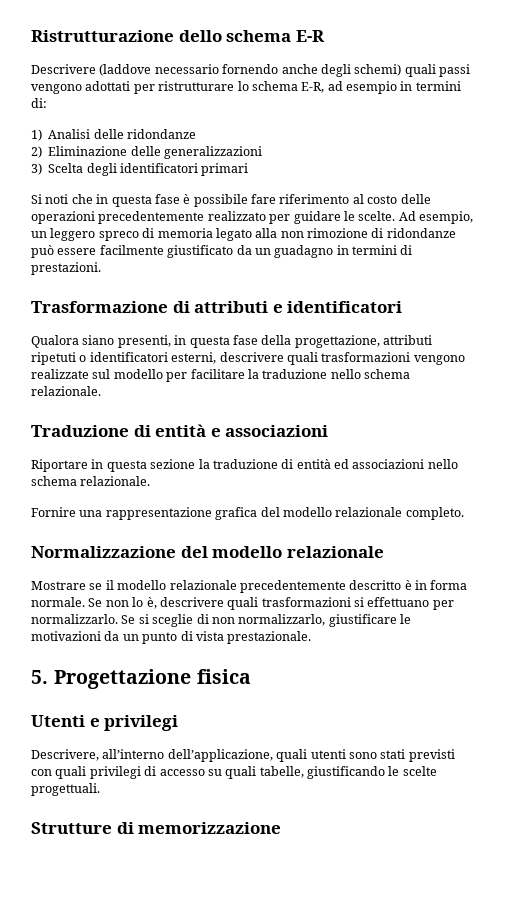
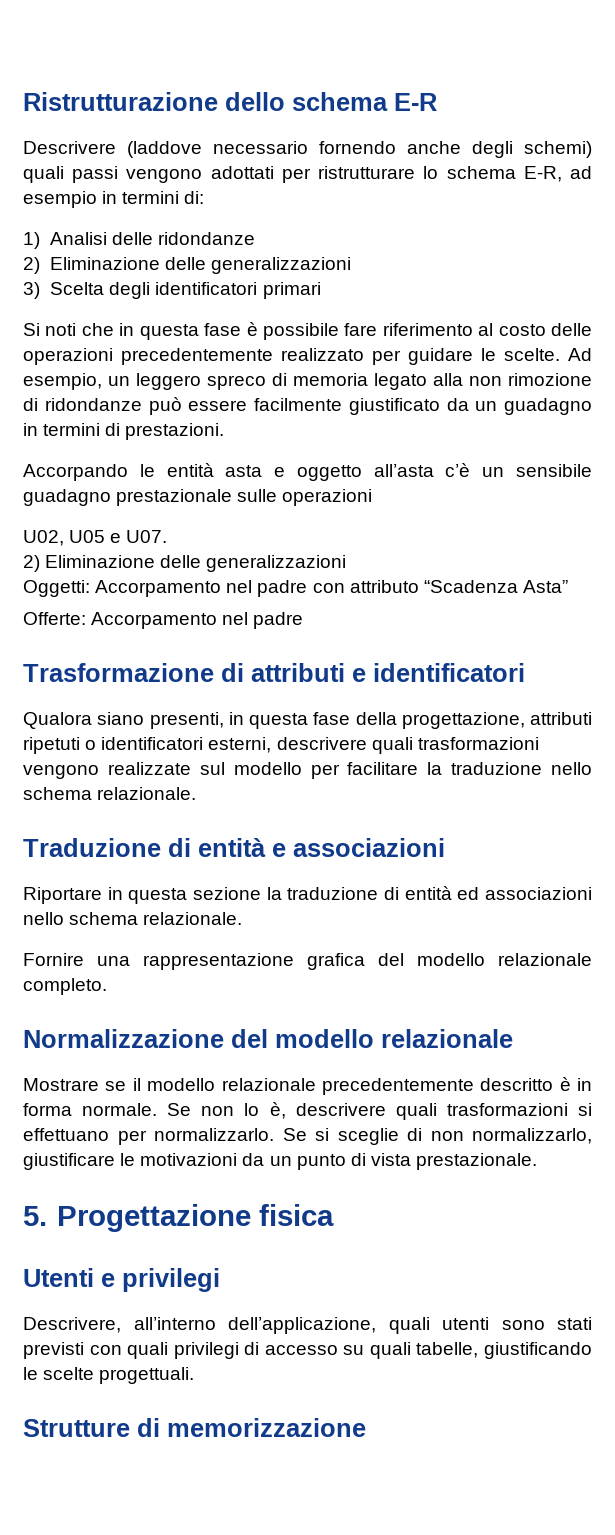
+ Accorpando le entità asta e oggetto all’asta c’è un sensibile guadagno prestazionale sulle operazioni
+ U02, U05 e U07.
+ 2) Eliminazione delle generalizzazioni
+ Oggetti: Accorpamento nel padre con attributo “Scadenza Asta”
+ Offerte: Accorpamento nel padre

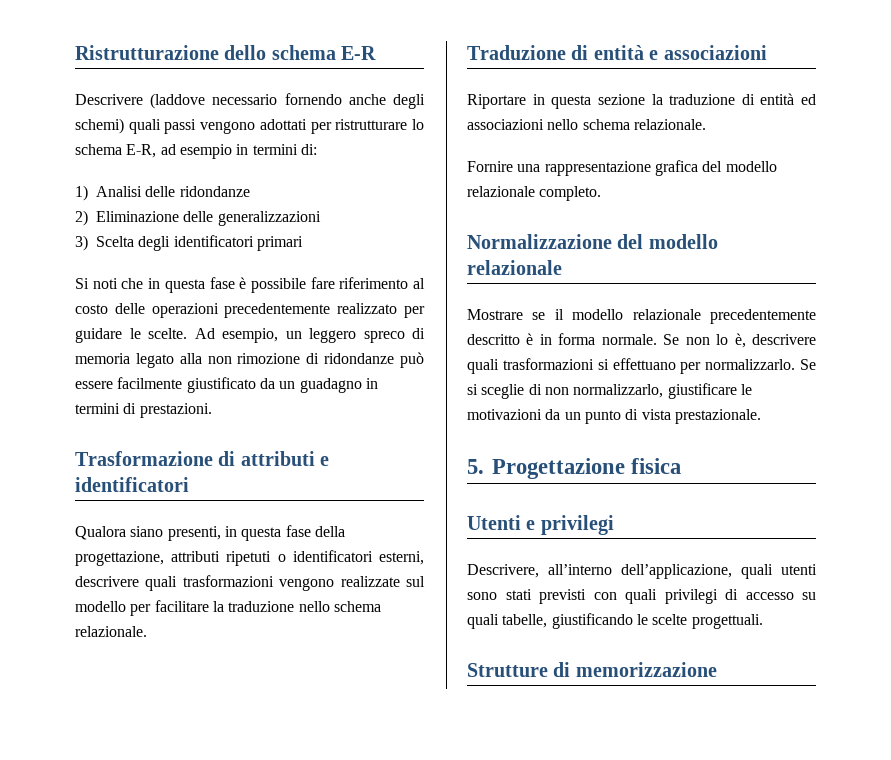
- Accorpando le entità asta e oggetto all’asta c’è un sensibile guadagno prestazionale sulle operazioni
- U02, U05 e U07.
- 2) Eliminazione delle generalizzazioni
- Oggetti: Accorpamento nel padre con attributo “Scadenza Asta”
- Offerte: Accorpamento nel padre

